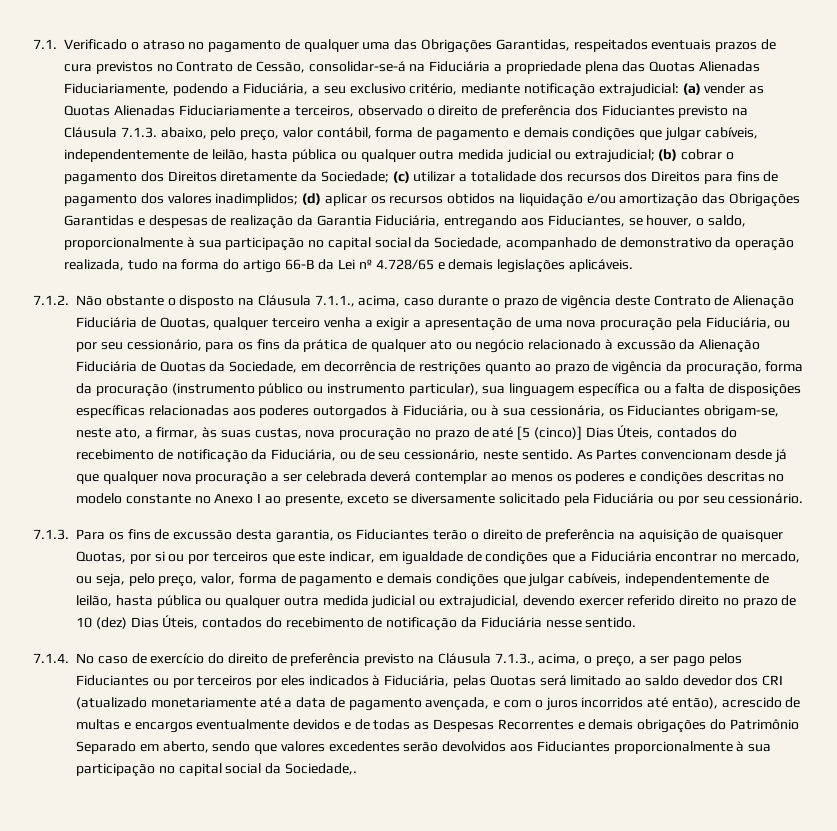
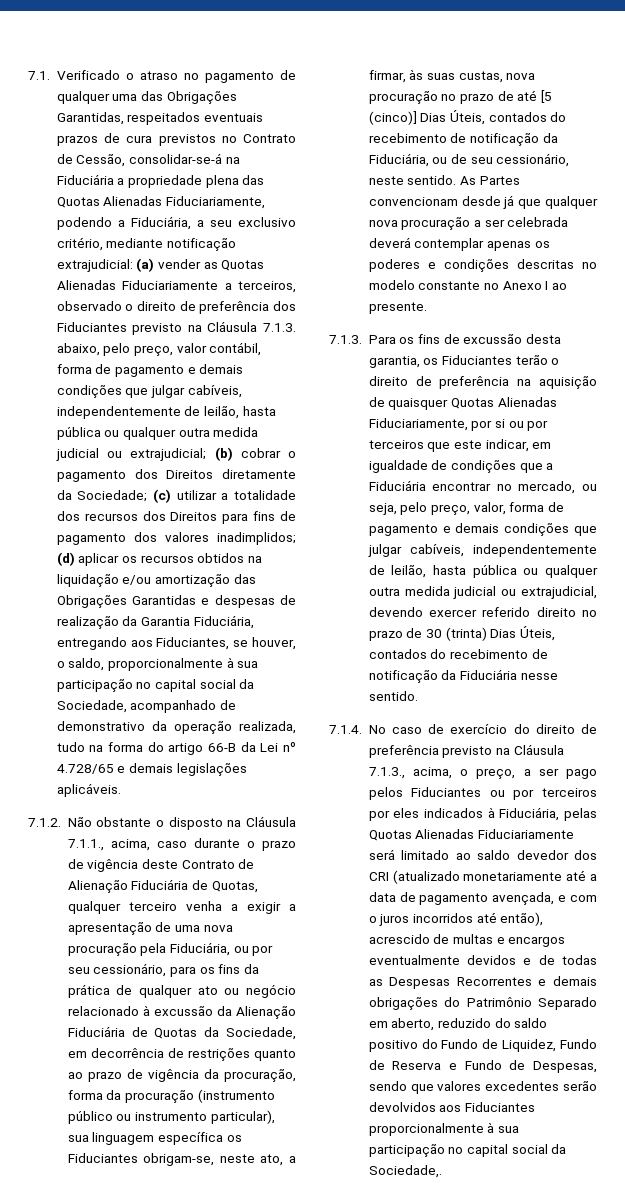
- 7.1.2. Não obstante o disposto na Cláusula 7.1.1., acima, caso durante o prazo de vigência deste Contrato de Alienação Fiduciária de Quotas, qualquer terceiro venha a exigir a apresentação de uma nova procuração pela Fiduciária, ou por seu cessionário, para os fins da prática de qualquer ato ou negócio relacionado à excussão da Alienação Fiduciária de Quotas da Sociedade, em decorrência de restrições quanto ao prazo de vigência da procuração, forma da procuração (instrumento público ou instrumento particular), sua linguagem específica ou a falta de disposições específicas relacionadas aos poderes outorgados à Fiduciária, ou à sua cessionária, os Fiduciantes obrigam-se, neste ato, a firmar, às suas custas, nova procuração no prazo de até [5 (cinco)] Dias Úteis, contados do recebimento de notificação da Fiduciária, ou de seu cessionário, neste sentido.
+ 7.1.2. Não obstante o disposto na Cláusula 7.1.1., acima, caso durante o prazo de vigência deste Contrato de Alienação Fiduciária de Quotas, qualquer terceiro venha a exigir a apresentação de uma nova procuração pela Fiduciária, ou por seu cessionário, para os fins da prática de qualquer ato ou negócio relacionado à excussão da Alienação Fiduciária de Quotas da Sociedade, em decorrência de restrições quanto ao prazo de vigência da procuração, forma da procuração (instrumento público ou instrumento particular), sua linguagem específica os Fiduciantes obrigam-se, neste ato, a firmar, às suas custas, nova procuração no prazo de até [5 (cinco)] Dias Úteis, contados do recebimento de notificação da Fiduciária, ou de seu cessionário, neste sentido.
- As Partes convencionam desde já que qualquer nova procuração a ser celebrada deverá contemplar ao menos os poderes e condições descritas no modelo constante no Anexo I ao presente, exceto se diversamente solicitado pela Fiduciária ou por seu cessionário.
+ As Partes convencionam desde já que qualquer nova procuração a ser celebrada deverá contemplar apenas os poderes e condições descritas no modelo constante no Anexo I ao presente.
- 7.1.3. Para os fins de excussão desta garantia, os Fiduciantes terão o direito de preferência na aquisição de quaisquer Quotas, por si ou por terceiros que este indicar, em igualdade de condições que a Fiduciária encontrar no mercado, ou seja, pelo preço, valor, forma de pagamento e demais condições que julgar cabíveis, independentemente de leilão, hasta pública ou qualquer outra medida judicial ou extrajudicial, devendo exercer referido direito no prazo de 10 (dez) Dias Úteis, contados do recebimento de notificação da Fiduciária nesse sentido.
+ 7.1.3. Para os fins de excussão desta garantia, os Fiduciantes terão o direito de preferência na aquisição de quaisquer Quotas Alienadas Fiduciariamente, por si ou por terceiros que este indicar, em igualdade de condições que a Fiduciária encontrar no mercado, ou seja, pelo preço, valor, forma de pagamento e demais condições que julgar cabíveis, independentemente de leilão, hasta pública ou qualquer outra medida judicial ou extrajudicial, devendo exercer referido direito no prazo de 30 (trinta) Dias Úteis, contados do recebimento de notificação da Fiduciária nesse sentido.
- 7.1.4. No caso de exercício do direito de preferência previsto na Cláusula 7.1.3., acima, o preço, a ser pago pelos Fiduciantes ou por terceiros por eles indicados à Fiduciária, pelas Quotas será limitado ao saldo devedor dos CRI (atualizado monetariamente até a data de pagamento avençada, e com o juros incorridos até então), acrescido de multas e encargos eventualmente devidos e de todas as Despesas Recorrentes e demais obrigações do Patrimônio Separado em aberto, sendo que valores excedentes serão devolvidos aos Fiduciantes proporcionalmente à sua participação no capital social da Sociedade,.
+ 7.1.4. No caso de exercício do direito de preferência previsto na Cláusula 7.1.3., acima, o preço, a ser pago pelos Fiduciantes ou por terceiros por eles indicados à Fiduciária, pelas Quotas Alienadas Fiduciariamente será limitado ao saldo devedor dos CRI (atualizado monetariamente até a data de pagamento avençada, e com o juros incorridos até então), acrescido de multas e encargos eventualmente devidos e de todas as Despesas Recorrentes e demais obrigações do Patrimônio Separado em aberto, reduzido do saldo positivo do Fundo de Liquidez, Fundo de Reserva e Fundo de Despesas, sendo que valores excedentes serão devolvidos aos Fiduciantes proporcionalmente à sua participação no capital social da Sociedade,.

